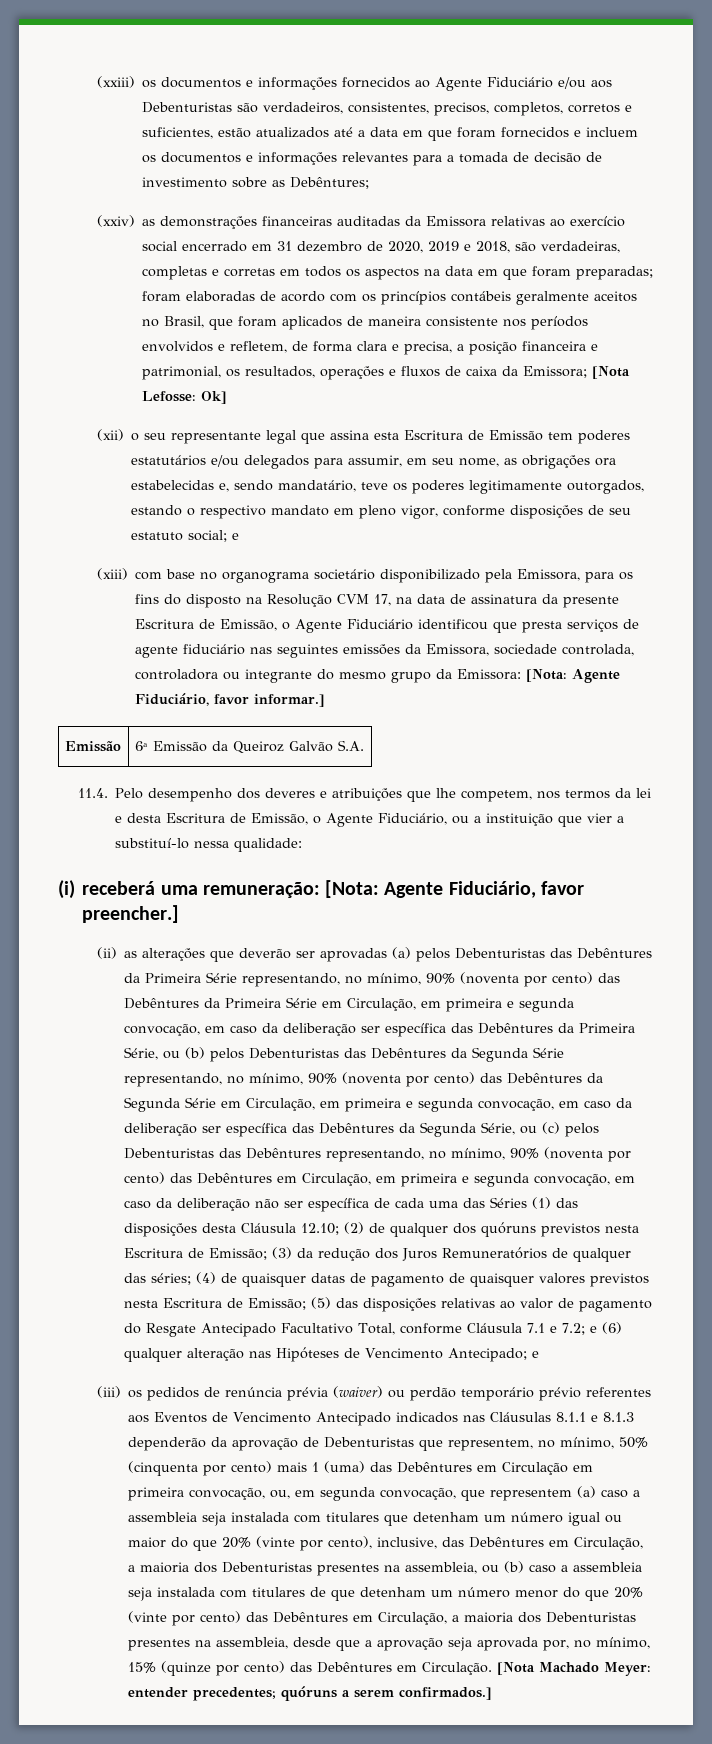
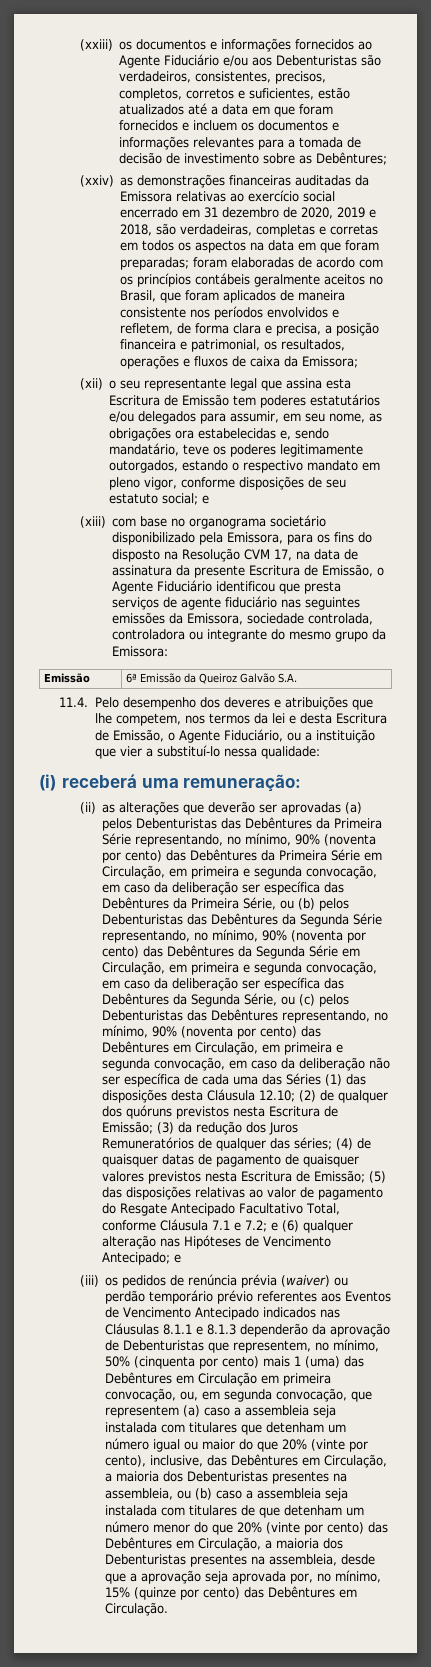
- [Nota Lefosse: Ok]
- (xiii) com base no organograma societário disponibilizado pela Emissora, para os fins do disposto na Resolução CVM 17, na data de assinatura da presente Escritura de Emissão, o Agente Fiduciário identificou que presta serviços de agente fiduciário nas seguintes emissões da Emissora, sociedade controlada, controladora ou integrante do mesmo grupo da Emissora: [Nota: Agente Fiduciário, favor informar.]
+ (xiii) com base no organograma societário disponibilizado pela Emissora, para os fins do disposto na Resolução CVM 17, na data de assinatura da presente Escritura de Emissão, o Agente Fiduciário identificou que presta serviços de agente fiduciário nas seguintes emissões da Emissora, sociedade controlada, controladora ou integrante do mesmo grupo da Emissora:
- (i) receberá uma remuneração: [Nota: Agente Fiduciário, favor preencher.]
+ (i) receberá uma remuneração:
- [Nota Machado Meyer: entender precedentes; quóruns a serem confirmados.]

